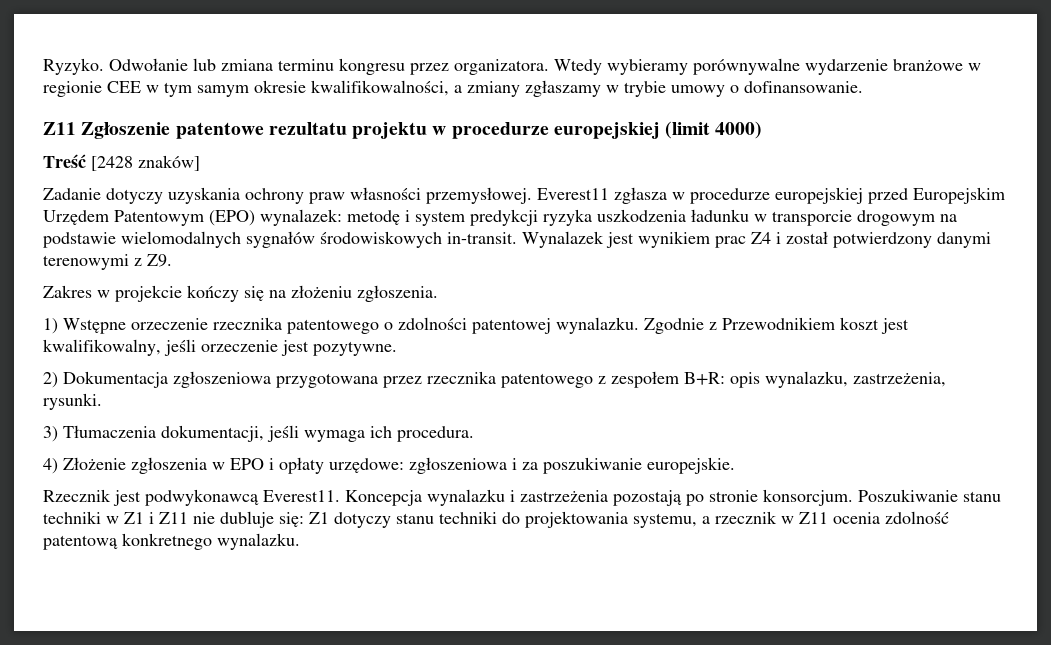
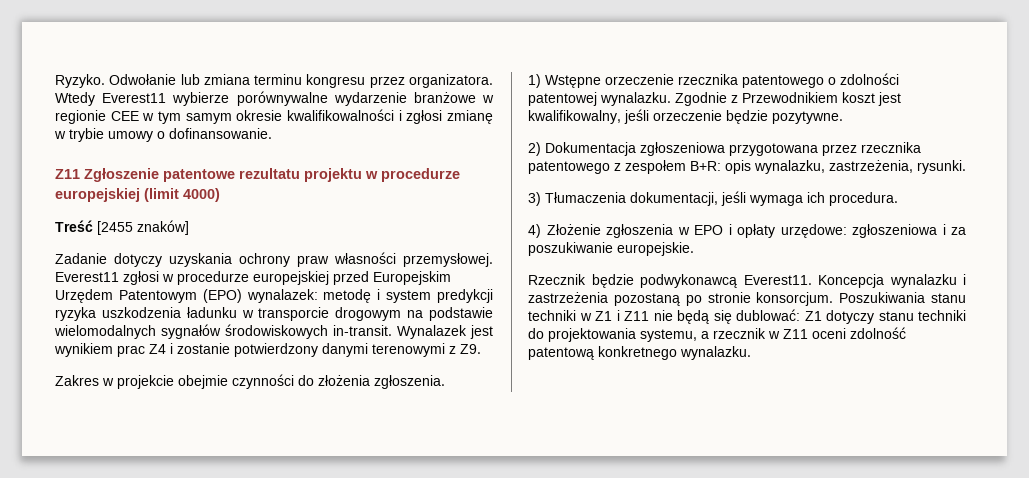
- Wtedy wybieramy porównywalne wydarzenie branżowe w regionie CEE w tym samym okresie kwalifikowalności, a zmiany zgłaszamy w trybie umowy o dofinansowanie.
+ Wtedy Everest11 wybierze porównywalne wydarzenie branżowe w regionie CEE w tym samym okresie kwalifikowalności i zgłosi zmianę w trybie umowy o dofinansowanie.
- Treść [2428 znaków]
+ Treść [2455 znaków]
- Everest11 zgłasza w procedurze europejskiej przed Europejskim Urzędem Patentowym (EPO) wynalazek: metodę i system predykcji ryzyka uszkodzenia ładunku w transporcie drogowym na podstawie wielomodalnych sygnałów środowiskowych in-transit.
+ Everest11 zgłosi w procedurze europejskiej przed Europejskim Urzędem Patentowym (EPO) wynalazek: metodę i system predykcji ryzyka uszkodzenia ładunku w transporcie drogowym na podstawie wielomodalnych sygnałów środowiskowych in-transit.
- Wynalazek jest wynikiem prac Z4 i został potwierdzony danymi terenowymi z Z9.
+ Wynalazek jest wynikiem prac Z4 i zostanie potwierdzony danymi terenowymi z Z9.
- Zakres w projekcie kończy się na złożeniu zgłoszenia.
+ Zakres w projekcie obejmie czynności do złożenia zgłoszenia.
- Zgodnie z Przewodnikiem koszt jest kwalifikowalny, jeśli orzeczenie jest pozytywne.
+ Zgodnie z Przewodnikiem koszt jest kwalifikowalny, jeśli orzeczenie będzie pozytywne.
- Rzecznik jest podwykonawcą Everest11.
+ Rzecznik będzie podwykonawcą Everest11.
- Koncepcja wynalazku i zastrzeżenia pozostają po stronie konsorcjum.
+ Koncepcja wynalazku i zastrzeżenia pozostaną po stronie konsorcjum.
- Poszukiwanie stanu techniki w Z1 i Z11 nie dubluje się: Z1 dotyczy stanu techniki do projektowania systemu, a rzecznik w Z11 ocenia zdolność patentową konkretnego wynalazku.
+ Poszukiwania stanu techniki w Z1 i Z11 nie będą się dublować: Z1 dotyczy stanu techniki do projektowania systemu, a rzecznik w Z11 oceni zdolność patentową konkretnego wynalazku.

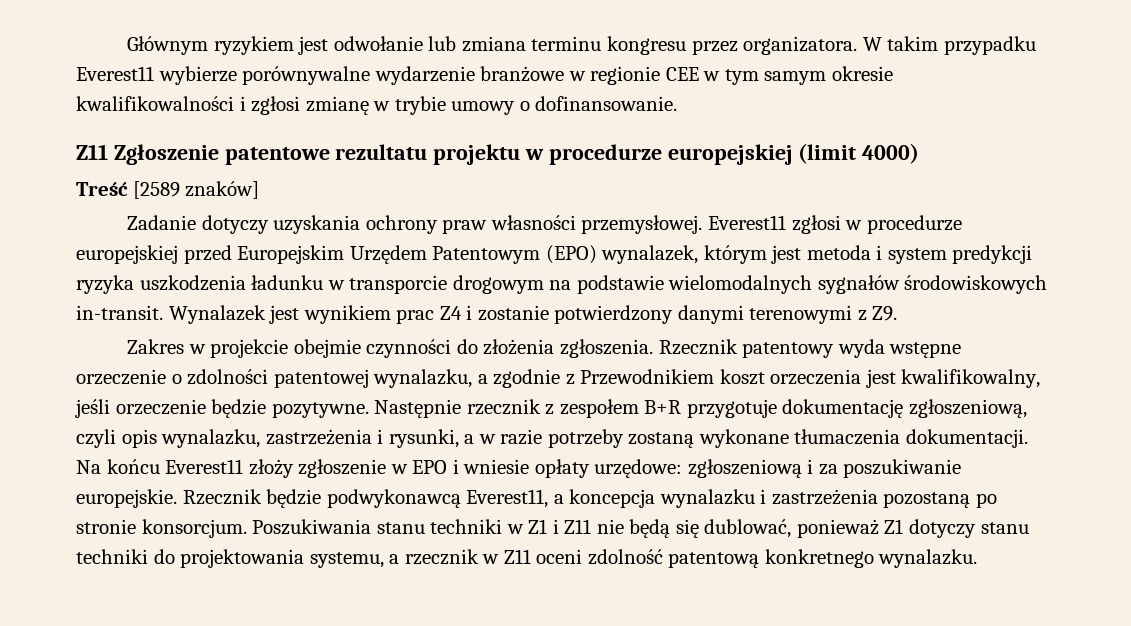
- Ryzyko. Odwołanie lub zmiana terminu kongresu przez organizatora.
+ Głównym ryzykiem jest odwołanie lub zmiana terminu kongresu przez organizatora.
- Wtedy Everest11 wybierze porównywalne wydarzenie branżowe w regionie CEE w tym samym okresie kwalifikowalności i zgłosi zmianę w trybie umowy o dofinansowanie.
+ W takim przypadku Everest11 wybierze porównywalne wydarzenie branżowe w regionie CEE w tym samym okresie kwalifikowalności i zgłosi zmianę w trybie umowy o dofinansowanie.
- Treść [2455 znaków]
+ Treść [2589 znaków]
- Everest11 zgłosi w procedurze europejskiej przed Europejskim Urzędem Patentowym (EPO) wynalazek: metodę i system predykcji ryzyka uszkodzenia ładunku w transporcie drogowym na podstawie wielomodalnych sygnałów środowiskowych in-transit.
+ Everest11 zgłosi w procedurze europejskiej przed Europejskim Urzędem Patentowym (EPO) wynalazek, którym jest metoda i system predykcji ryzyka uszkodzenia ładunku w transporcie drogowym na podstawie wielomodalnych sygnałów środowiskowych in-transit.
- Zakres w projekcie obejmie czynności do złożenia zgłoszenia.
- 1) Wstępne orzeczenie rzecznika patentowego o zdolności patentowej wynalazku. Zgodnie z Przewodnikiem koszt jest kwalifikowalny, jeśli orzeczenie będzie pozytywne.
- 2) Dokumentacja zgłoszeniowa przygotowana przez rzecznika patentowego z zespołem B+R: opis wynalazku, zastrzeżenia, rysunki.
- 3) Tłumaczenia dokumentacji, jeśli wymaga ich procedura.
- 4) Złożenie zgłoszenia w EPO i opłaty urzędowe: zgłoszeniowa i za poszukiwanie europejskie.
- Rzecznik będzie podwykonawcą Everest11. Koncepcja wynalazku i zastrzeżenia pozostaną po stronie konsorcjum.
+ Zakres w projekcie obejmie czynności do złożenia zgłoszenia. Rzecznik patentowy wyda wstępne orzeczenie o zdolności patentowej wynalazku, a zgodnie z Przewodnikiem koszt orzeczenia jest kwalifikowalny, jeśli orzeczenie będzie pozytywne. Następnie rzecznik z zespołem B+R przygotuje dokumentację zgłoszeniową, czyli opis wynalazku, zastrzeżenia i rysunki, a w razie potrzeby zostaną wykonane tłumaczenia dokumentacji. Na końcu Everest11 złoży zgłoszenie w EPO i wniesie opłaty urzędowe: zgłoszeniową i za poszukiwanie europejskie. Rzecznik będzie podwykonawcą Everest11, a koncepcja wynalazku i zastrzeżenia pozostaną po stronie konsorcjum.
- Poszukiwania stanu techniki w Z1 i Z11 nie będą się dublować: Z1 dotyczy stanu techniki do projektowania systemu, a rzecznik w Z11 oceni zdolność patentową konkretnego wynalazku.
+ Poszukiwania stanu techniki w Z1 i Z11 nie będą się dublować, ponieważ Z1 dotyczy stanu techniki do projektowania systemu, a rzecznik w Z11 oceni zdolność patentową konkretnego wynalazku.

